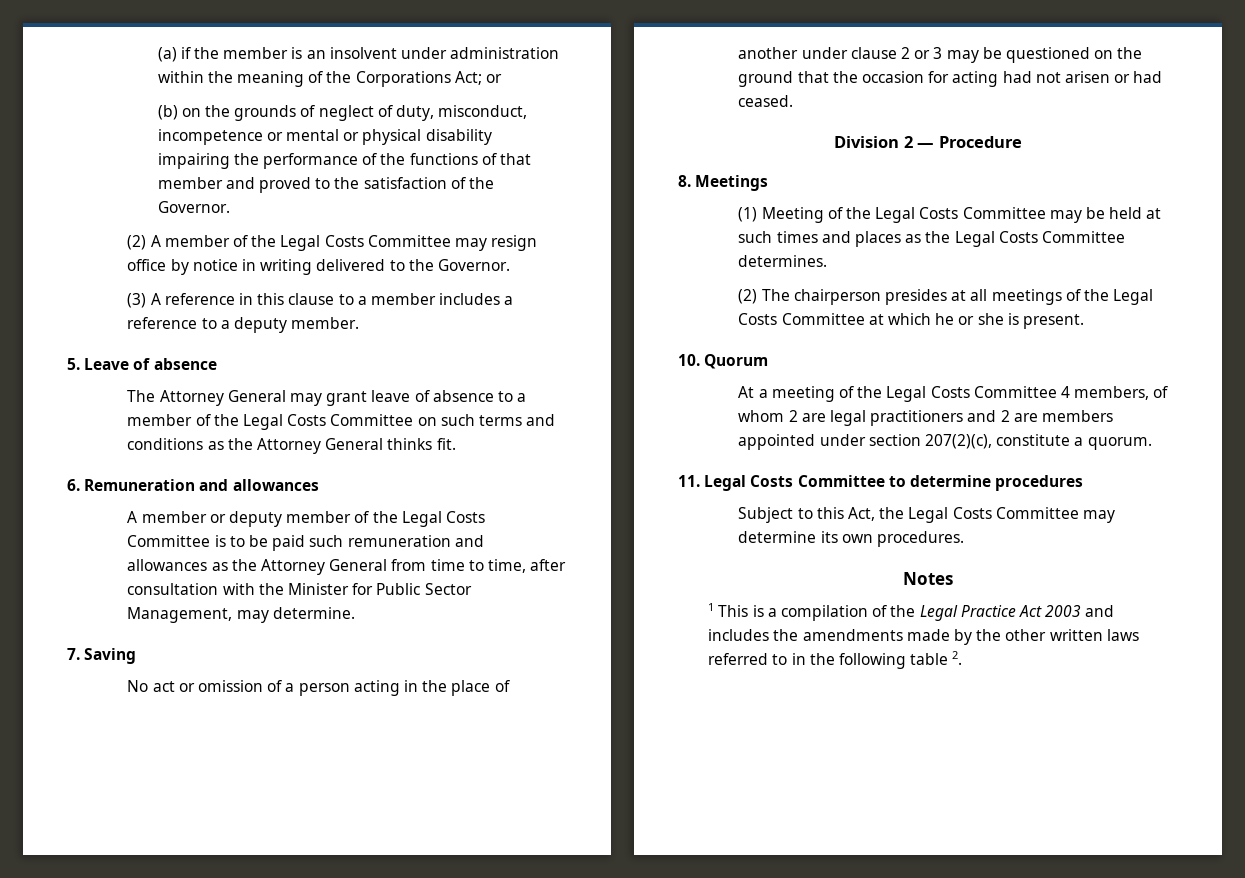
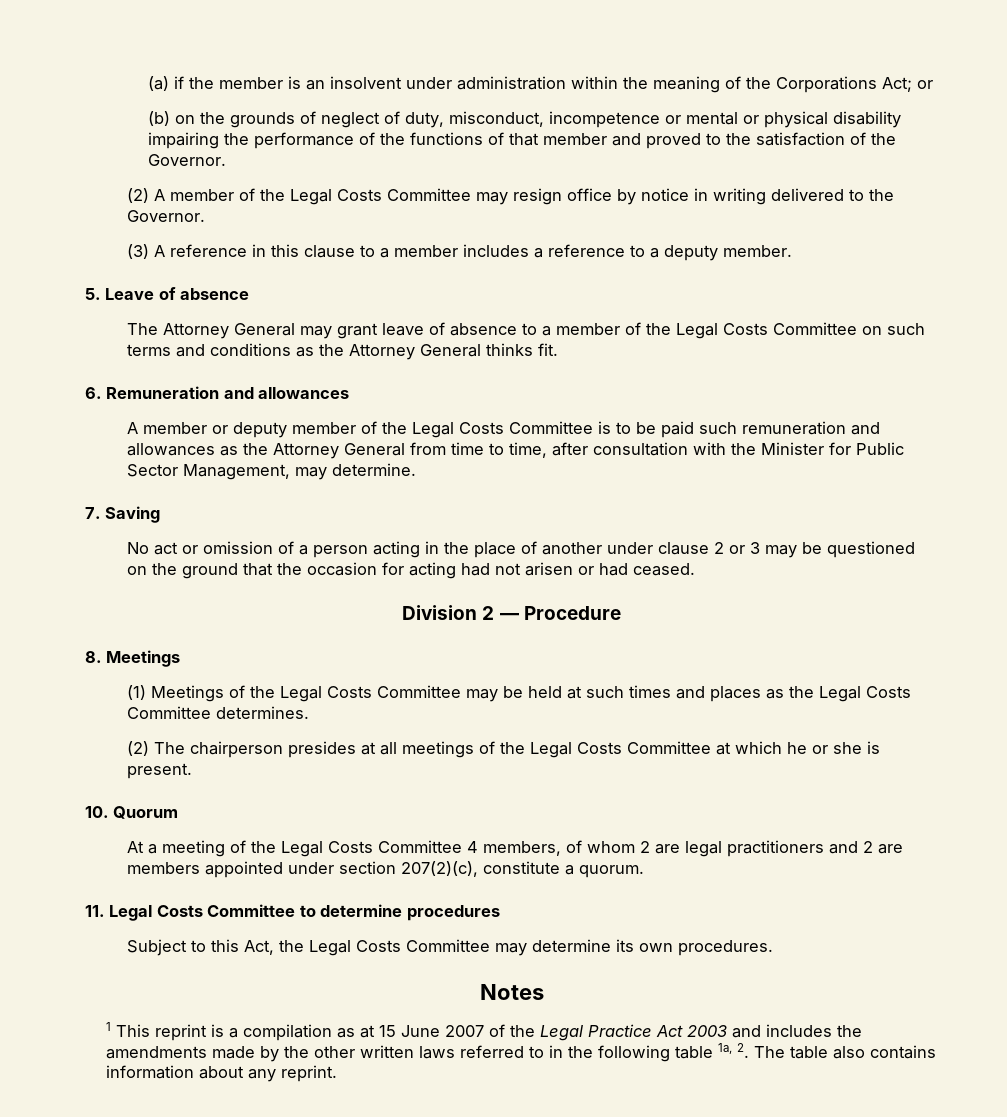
- (1) Meeting of the Legal Costs Committee may be held at such times and places as the Legal Costs Committee determines.
+ (1) Meetings of the Legal Costs Committee may be held at such times and places as the Legal Costs Committee determines.
- 1 This is a compilation of the Legal Practice Act 2003 and includes the amendments made by the other written laws referred to in the following table 2.
+ 1 This reprint is a compilation as at 15 June 2007 of the Legal Practice Act 2003 and includes the amendments made by the other written laws referred to in the following table 1a, 2. The table also contains information about any reprint.

